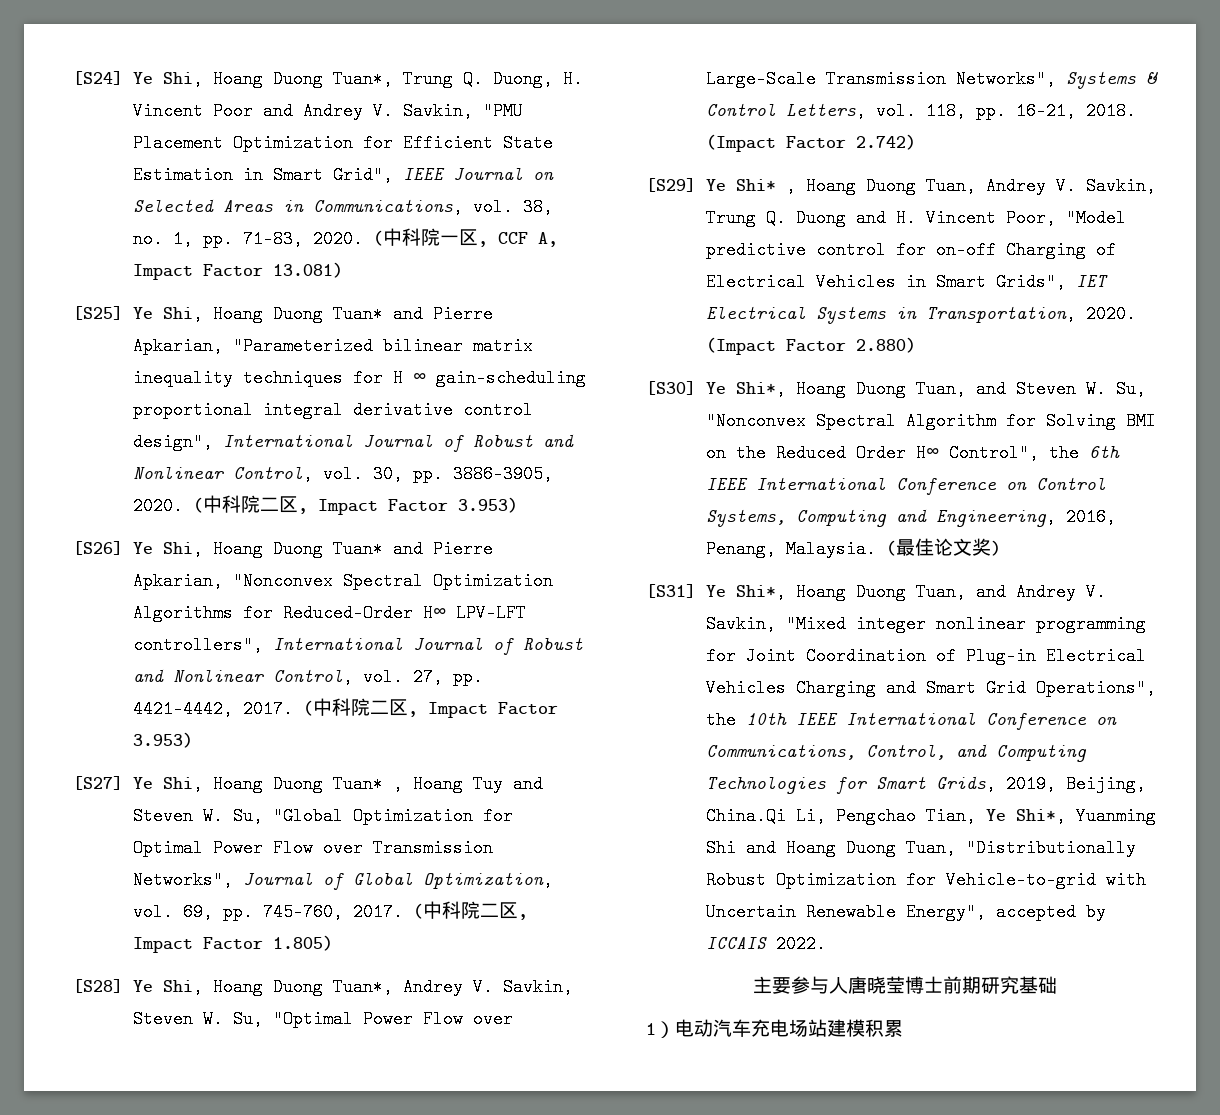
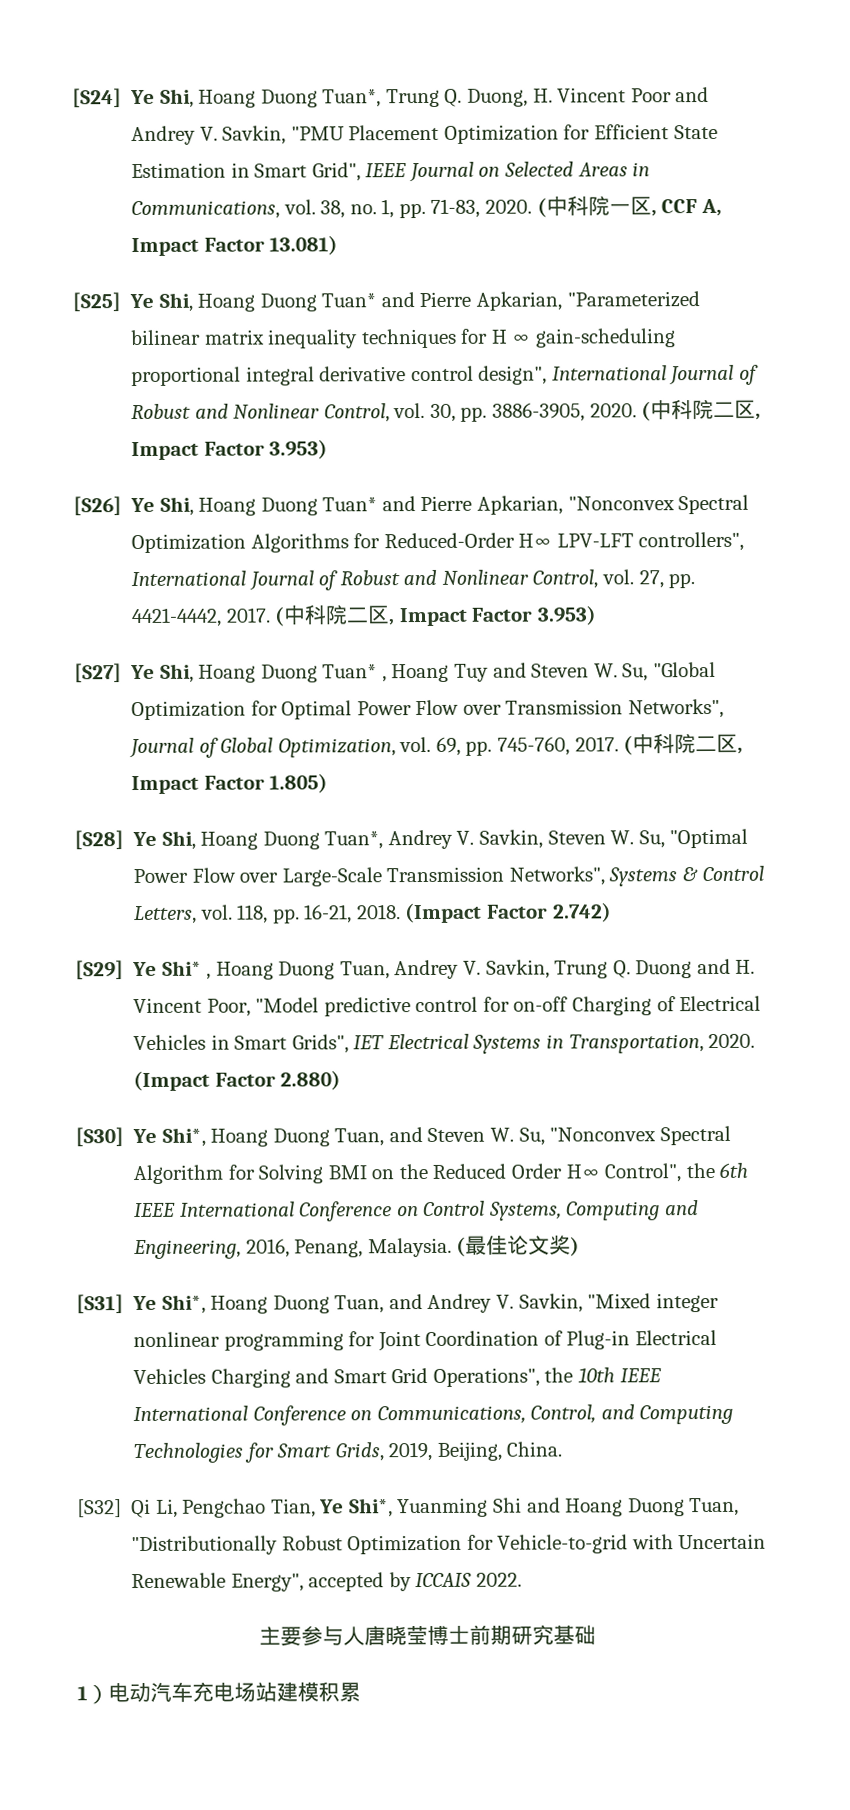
- [S31] Ye Shi*, Hoang Duong Tuan, and Andrey V. Savkin, "Mixed integer nonlinear programming for Joint Coordination of Plug-in Electrical Vehicles Charging and Smart Grid Operations", the 10th IEEE International Conference on Communications, Control, and Computing Technologies for Smart Grids, 2019, Beijing, China.Qi Li, Pengchao Tian, Ye Shi*, Yuanming Shi and Hoang Duong Tuan, "Distributionally Robust Optimization for Vehicle-to-grid with Uncertain Renewable Energy", accepted by ICCAIS 2022.
+ [S31] Ye Shi*, Hoang Duong Tuan, and Andrey V. Savkin, "Mixed integer nonlinear programming for Joint Coordination of Plug-in Electrical Vehicles Charging and Smart Grid Operations", the 10th IEEE International Conference on Communications, Control, and Computing Technologies for Smart Grids, 2019, Beijing, China.
+ [S32] Qi Li, Pengchao Tian, Ye Shi*, Yuanming Shi and Hoang Duong Tuan, "Distributionally Robust Optimization for Vehicle-to-grid with Uncertain Renewable Energy", accepted by ICCAIS 2022.

